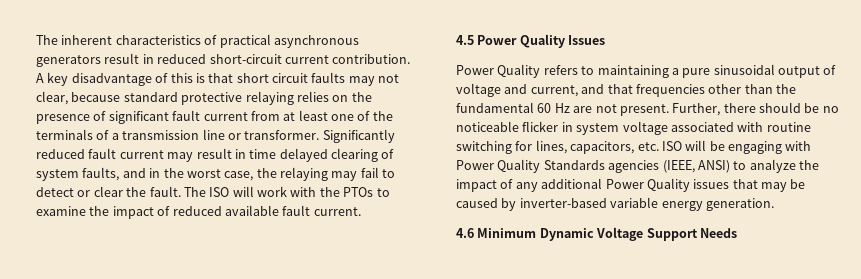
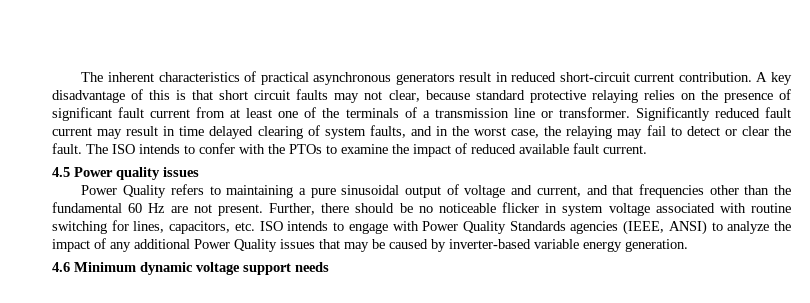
- The ISO will work with the PTOs to examine the impact of reduced available fault current.
+ The ISO intends to confer with the PTOs to examine the impact of reduced available fault current.
- 4.5 Power Quality Issues
+ 4.5 Power quality issues
- Further, there should be no noticeable flicker in system voltage associated with routine switching for lines, capacitors, etc. ISO will be engaging with Power Quality Standards agencies (IEEE, ANSI) to analyze the impact of any additional Power Quality issues that may be caused by inverter-based variable energy generation.
+ Further, there should be no noticeable flicker in system voltage associated with routine switching for lines, capacitors, etc. ISO intends to engage with Power Quality Standards agencies (IEEE, ANSI) to analyze the impact of any additional Power Quality issues that may be caused by inverter-based variable energy generation.
- 4.6 Minimum Dynamic Voltage Support Needs
+ 4.6 Minimum dynamic voltage support needs

